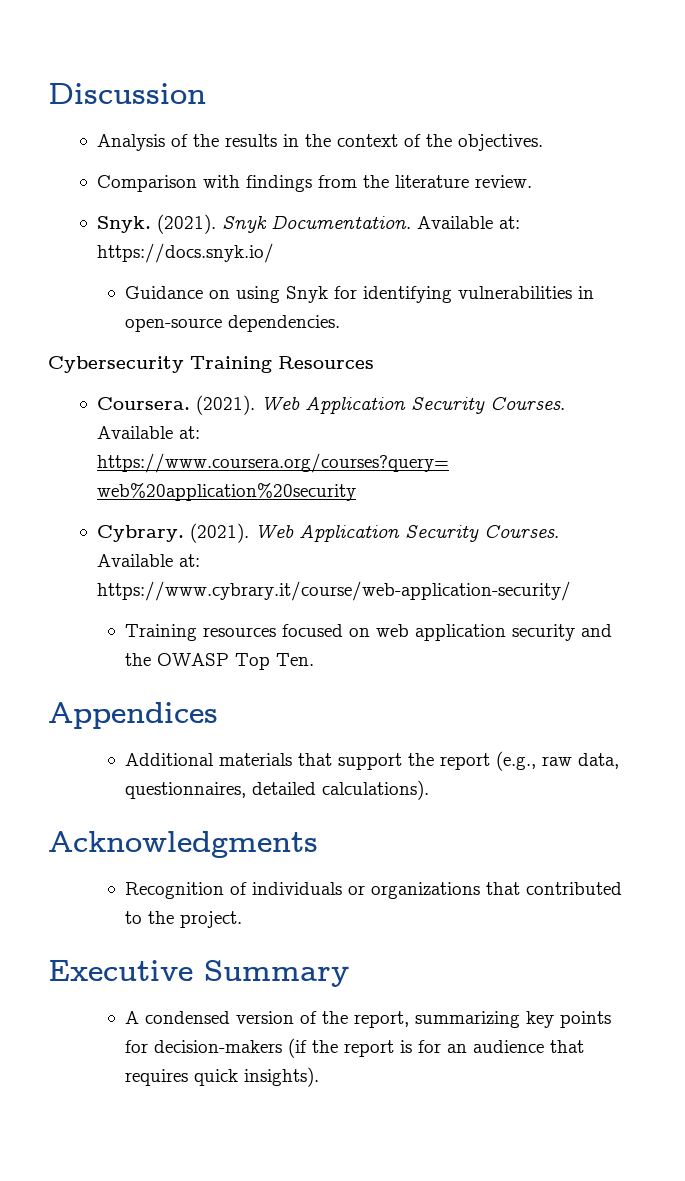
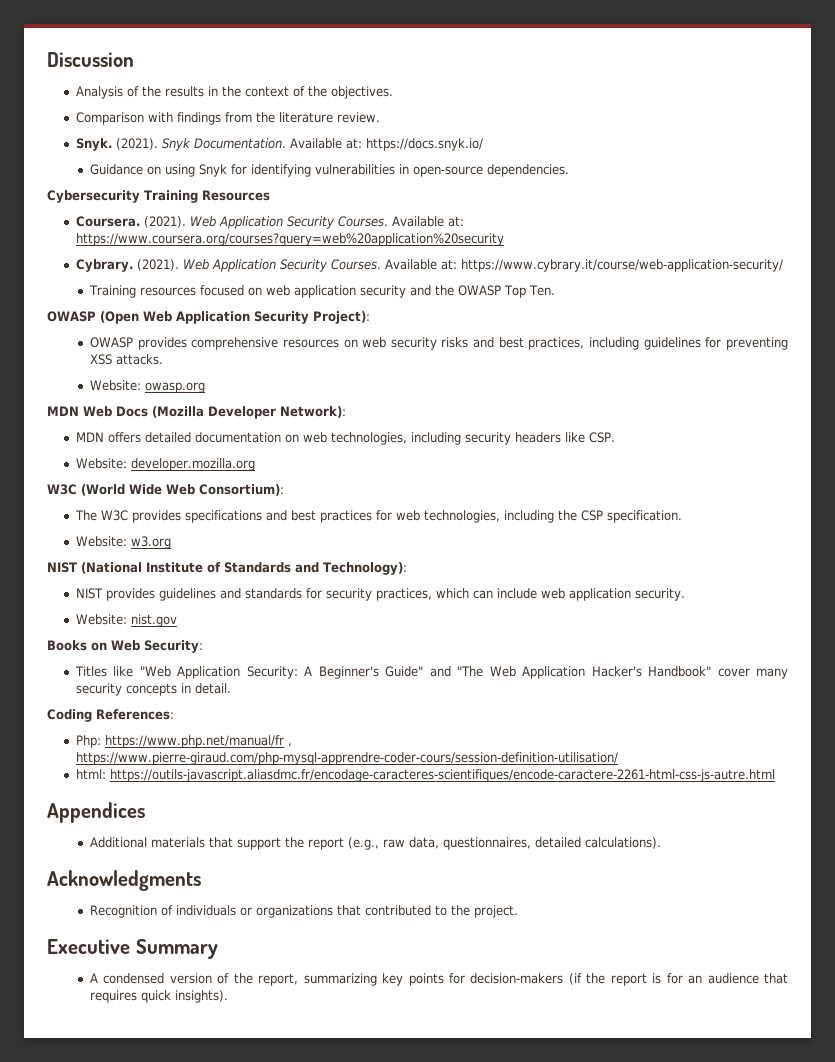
+ OWASP (Open Web Application Security Project):
+ OWASP provides comprehensive resources on web security risks and best practices, including guidelines for preventing XSS attacks.
+ Website: owasp.org
+ MDN Web Docs (Mozilla Developer Network):
+ MDN offers detailed documentation on web technologies, including security headers like CSP.
+ Website: developer.mozilla.org
+ W3C (World Wide Web Consortium):
+ The W3C provides specifications and best practices for web technologies, including the CSP specification.
+ Website: w3.org
+ NIST (National Institute of Standards and Technology):
+ NIST provides guidelines and standards for security practices, which can include web application security.
+ Website: nist.gov
+ Books on Web Security:
+ Titles like "Web Application Security: A Beginner's Guide" and "The Web Application Hacker's Handbook" cover many security concepts in detail.
+ Coding References:
+ Php: https://www.php.net/manual/fr , https://www.pierre-giraud.com/php-mysql-apprendre-coder-cours/session-definition-utilisation/
+ html: https://outils-javascript.aliasdmc.fr/encodage-caracteres-scientifiques/encode-caractere-2261-html-css-js-autre.html

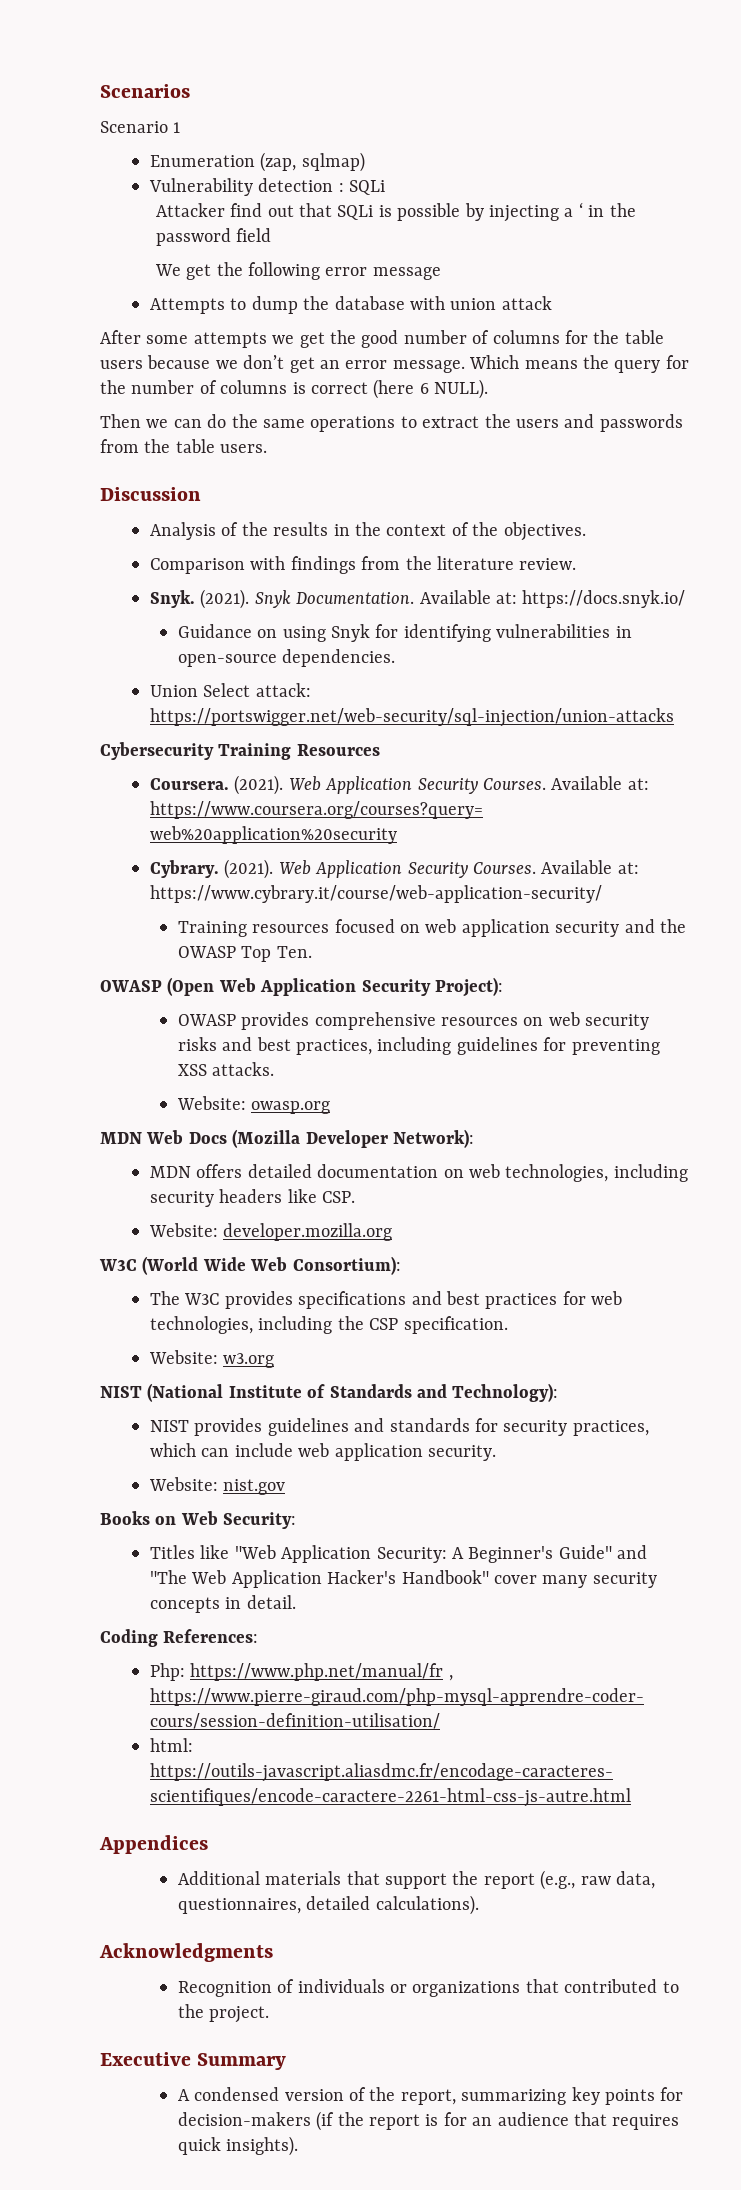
+ Scenarios
+ Scenario 1
+ Enumeration (zap, sqlmap)
+ Vulnerability detection : SQLi
+ Attacker find out that SQLi is possible by injecting a ‘ in the password field
+ We get the following error message
+ Attempts to dump the database with union attack
+ After some attempts we get the good number of columns for the table users because we don’t get an error message. Which means the query for the number of columns is correct (here 6 NULL).
+ Then we can do the same operations to extract the users and passwords from the table users.
+ Union Select attack: https://portswigger.net/web-security/sql-injection/union-attacks

